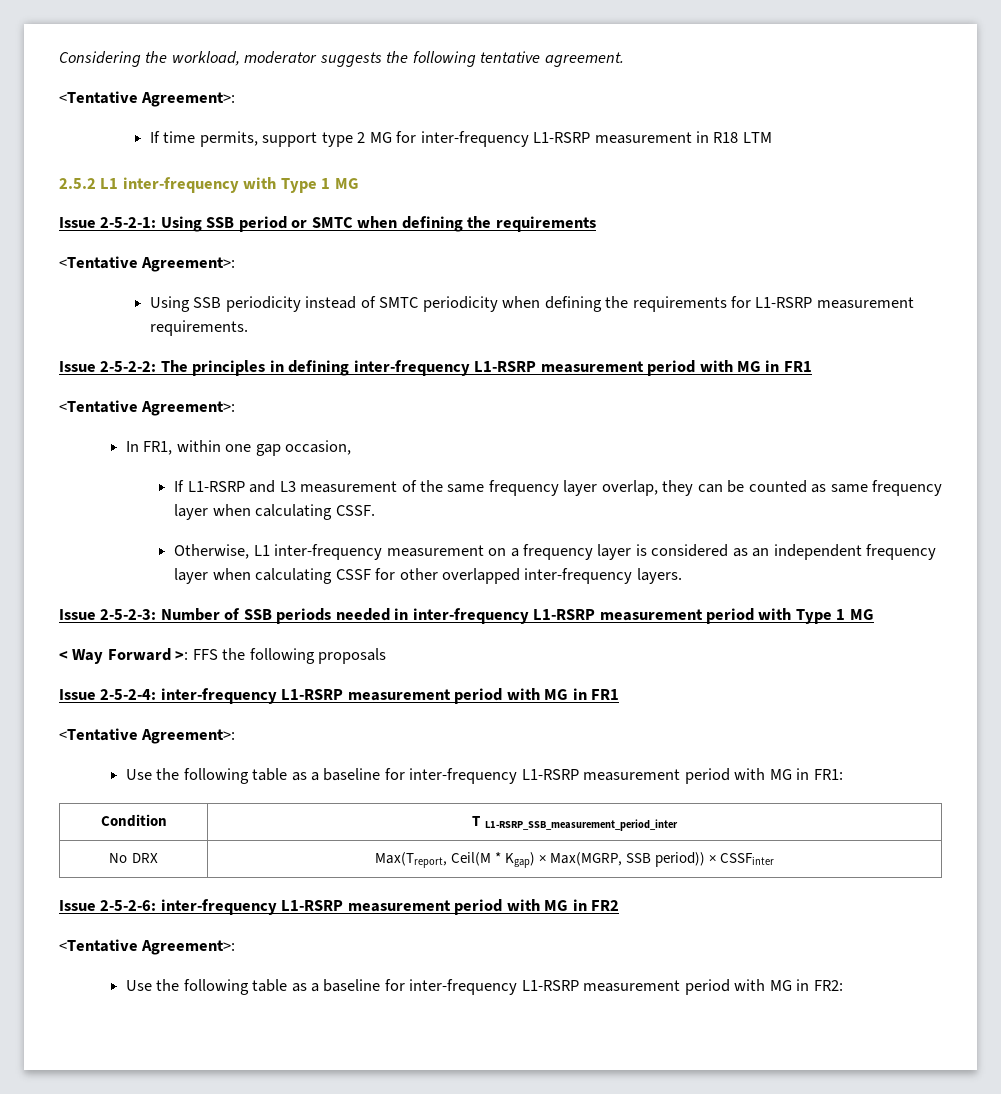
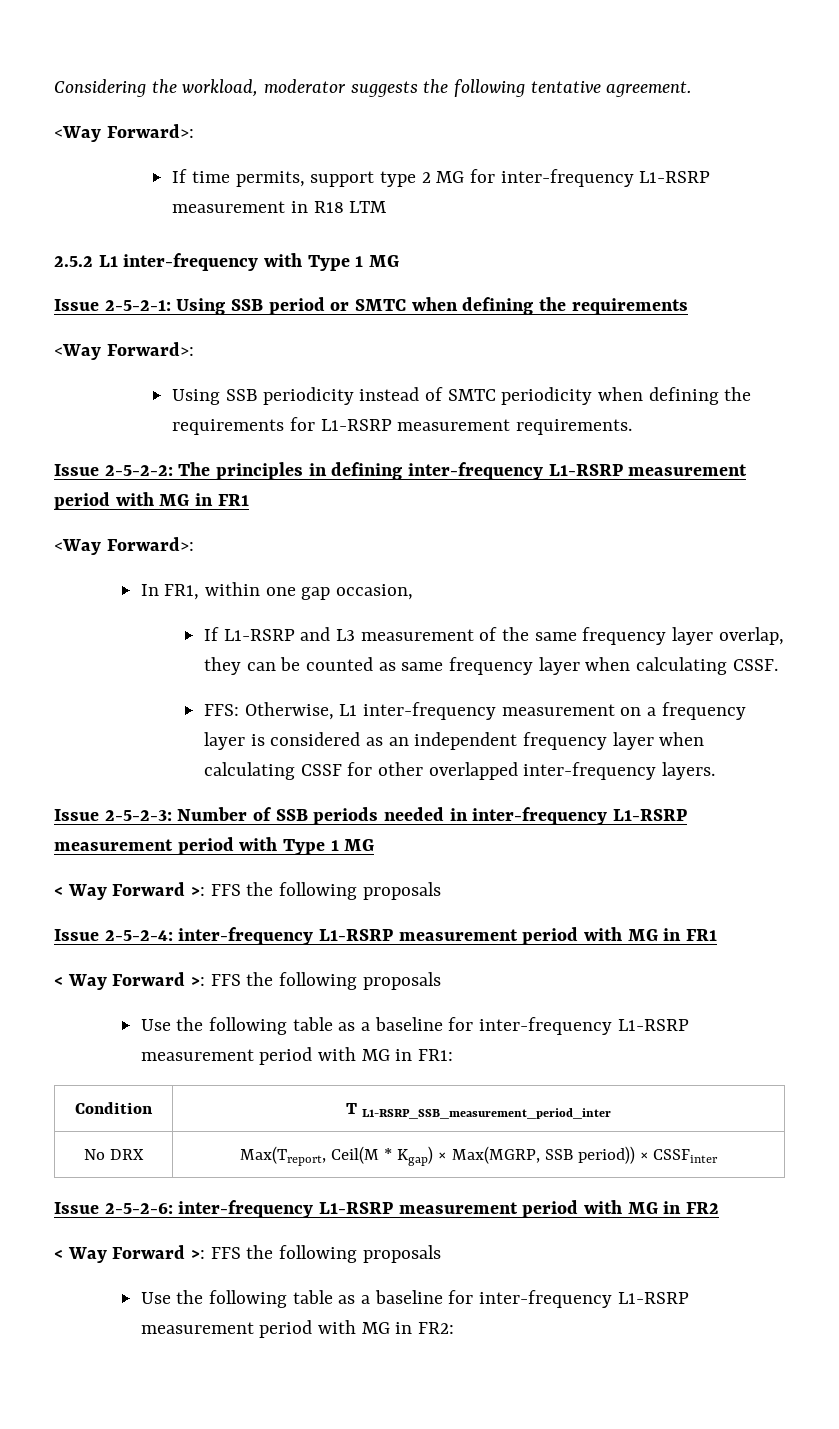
  Considering the workload, moderator suggests the following tentative agreement.
- <Tentative Agreement>:
+ <Way Forward>:
  Issue 2-5-2-1: Using SSB period or SMTC when defining the requirements
- <Tentative Agreement>:
+ <Way Forward>:
  Issue 2-5-2-2: The principles in defining inter-frequency L1-RSRP measurement period with MG in FR1
- <Tentative Agreement>:
+ <Way Forward>:
- Otherwise, L1 inter-frequency measurement on a frequency layer is considered as an independent frequency layer when calculating CSSF for other overlapped inter-frequency layers.
+ FFS: Otherwise, L1 inter-frequency measurement on a frequency layer is considered as an independent frequency layer when calculating CSSF for other overlapped inter-frequency layers.
  Issue 2-5-2-4: inter-frequency L1-RSRP measurement period with MG in FR1
- <Tentative Agreement>:
+ < Way Forward >: FFS the following proposals
  Issue 2-5-2-6: inter-frequency L1-RSRP measurement period with MG in FR2
- <Tentative Agreement>:
+ < Way Forward >: FFS the following proposals

